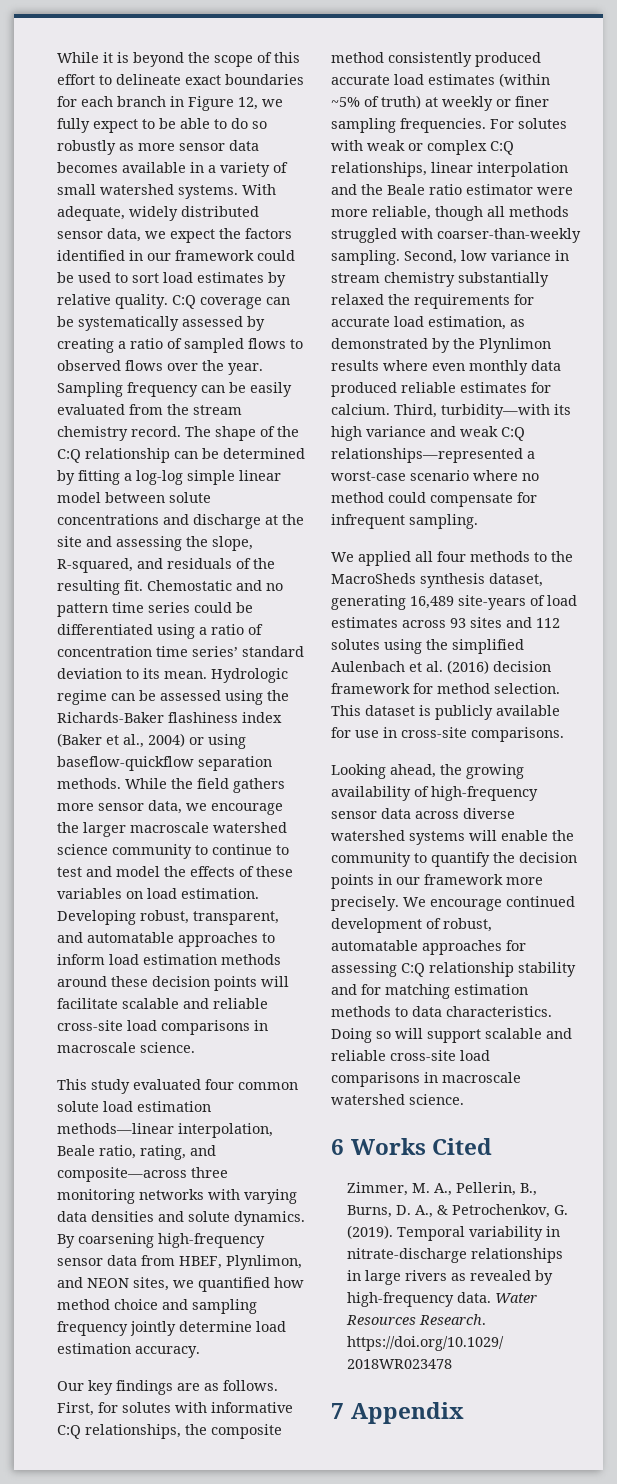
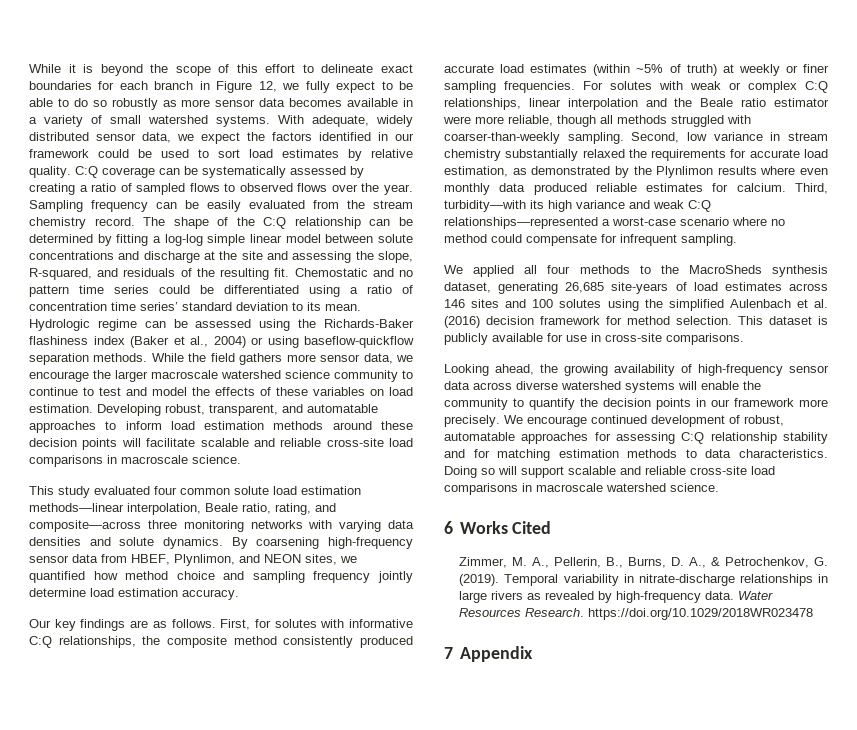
- We applied all four methods to the MacroSheds synthesis dataset, generating 16,489 site-years of load estimates across 93 sites and 112 solutes using the simplified Aulenbach et al. (2016) decision framework for method selection.
+ We applied all four methods to the MacroSheds synthesis dataset, generating 26,685 site-years of load estimates across 146 sites and 100 solutes using the simplified Aulenbach et al. (2016) decision framework for method selection.

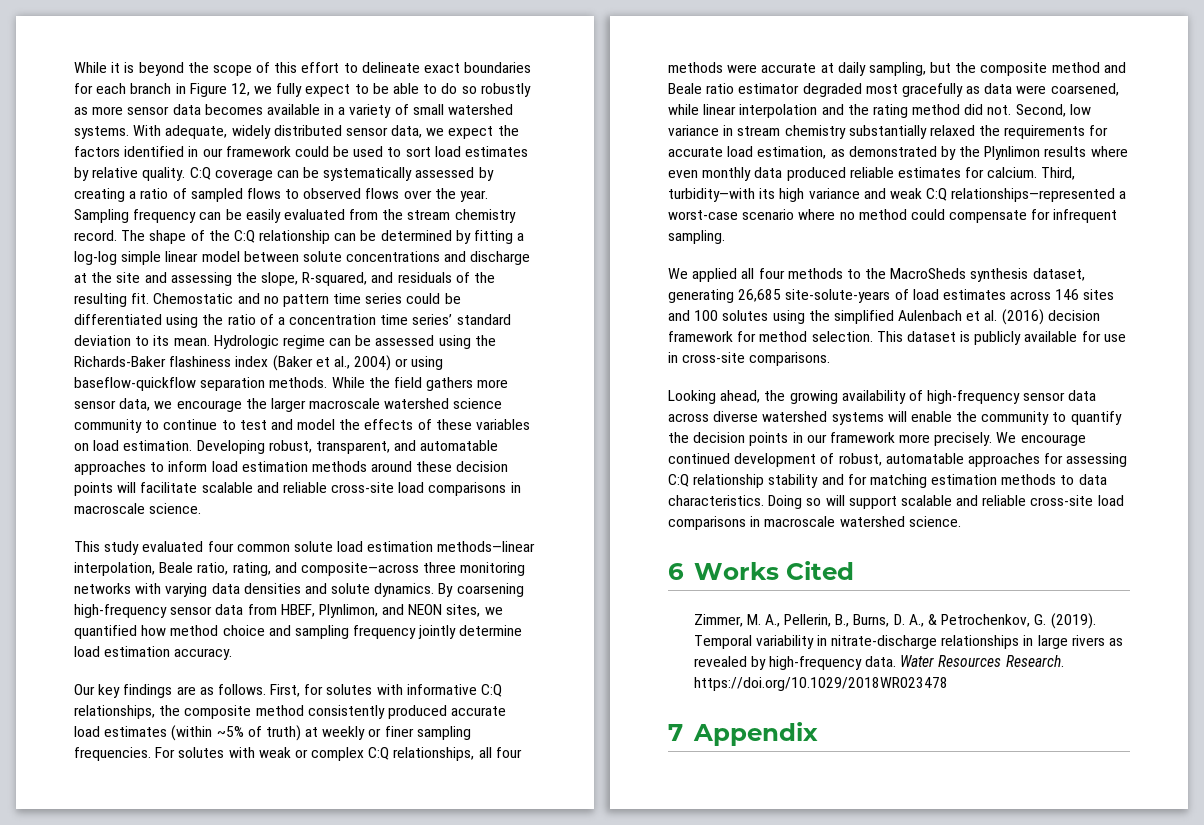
- Chemostatic and no pattern time series could be differentiated using a ratio of concentration time series’ standard deviation to its mean.
+ Chemostatic and no pattern time series could be differentiated using the ratio of a concentration time series’ standard deviation to its mean.
- For solutes with weak or complex C:Q relationships, linear interpolation and the Beale ratio estimator were more reliable, though all methods struggled with coarser-than-weekly sampling.
+ For solutes with weak or complex C:Q relationships, all four methods were accurate at daily sampling, but the composite method and Beale ratio estimator degraded most gracefully as data were coarsened, while linear interpolation and the rating method did not.
- We applied all four methods to the MacroSheds synthesis dataset, generating 26,685 site-years of load estimates across 146 sites and 100 solutes using the simplified Aulenbach et al. (2016) decision framework for method selection.
+ We applied all four methods to the MacroSheds synthesis dataset, generating 26,685 site-solute-years of load estimates across 146 sites and 100 solutes using the simplified Aulenbach et al. (2016) decision framework for method selection.

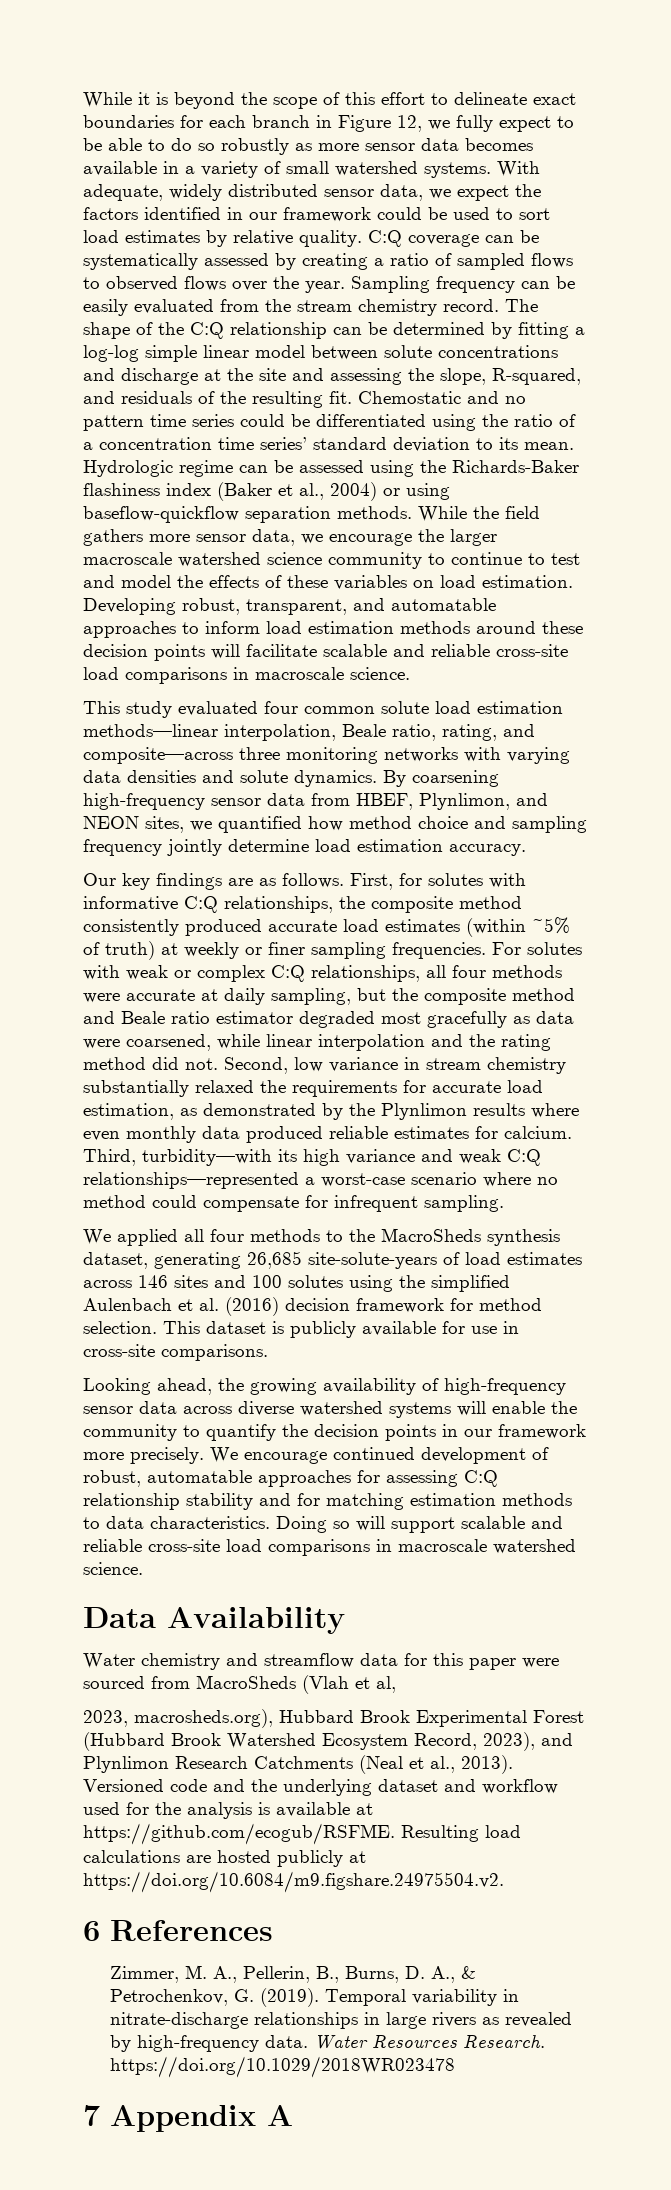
+ Data Availability
+ Water chemistry and streamflow data for this paper were sourced from MacroSheds (Vlah et al,
+ 2023, macrosheds.org), Hubbard Brook Experimental Forest (Hubbard Brook Watershed Ecosystem Record, 2023), and Plynlimon Research Catchments (Neal et al., 2013). Versioned code and the underlying dataset and workflow used for the analysis is available at https://github.com/ecogub/RSFME. Resulting load calculations are hosted publicly at https://doi.org/10.6084/m9.figshare.24975504.v2.
- 6 Works Cited
+ 6 References
- 7 Appendix
+ 7 Appendix A

